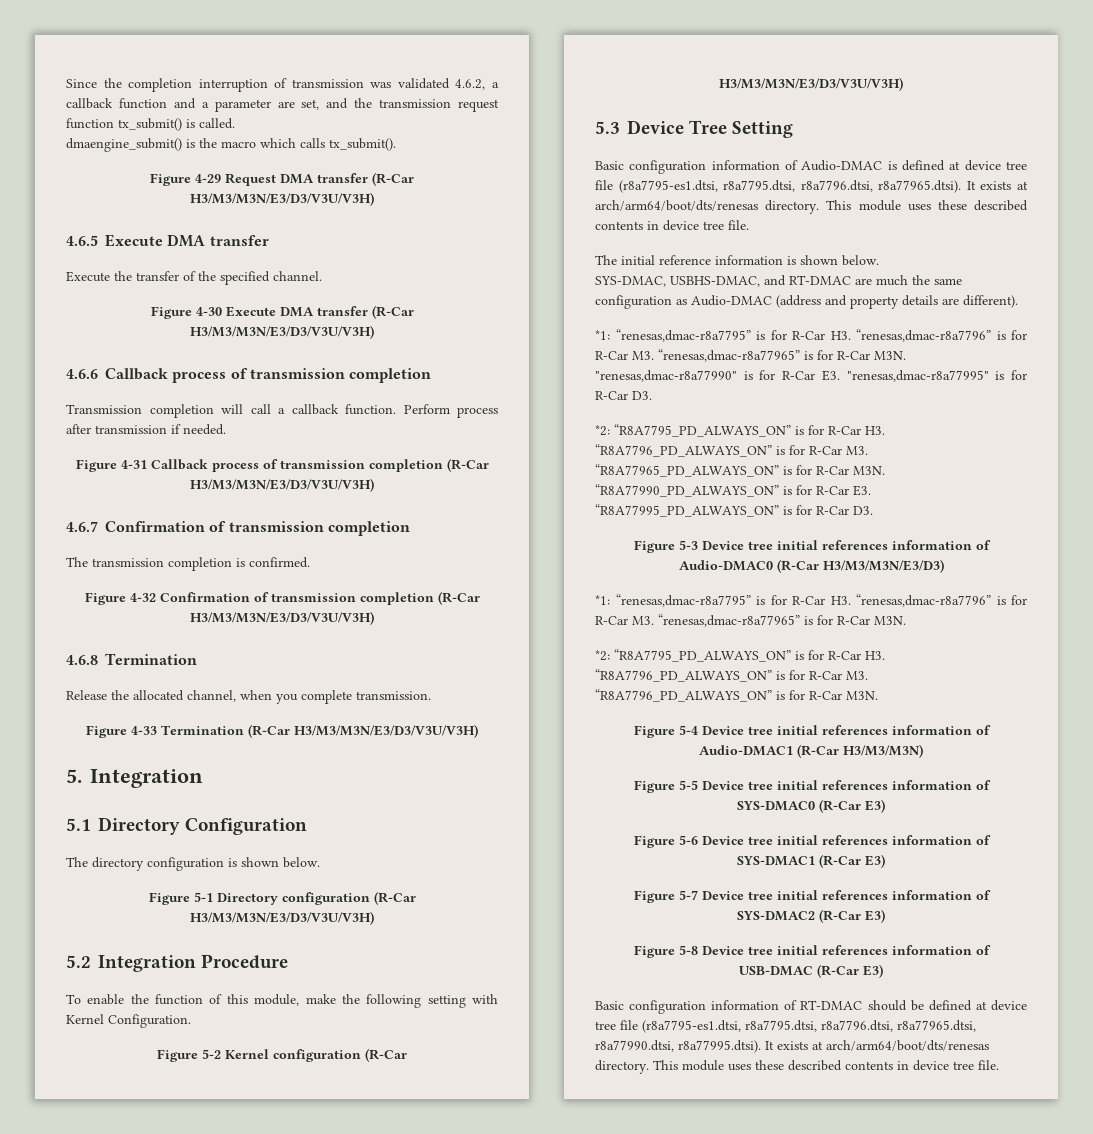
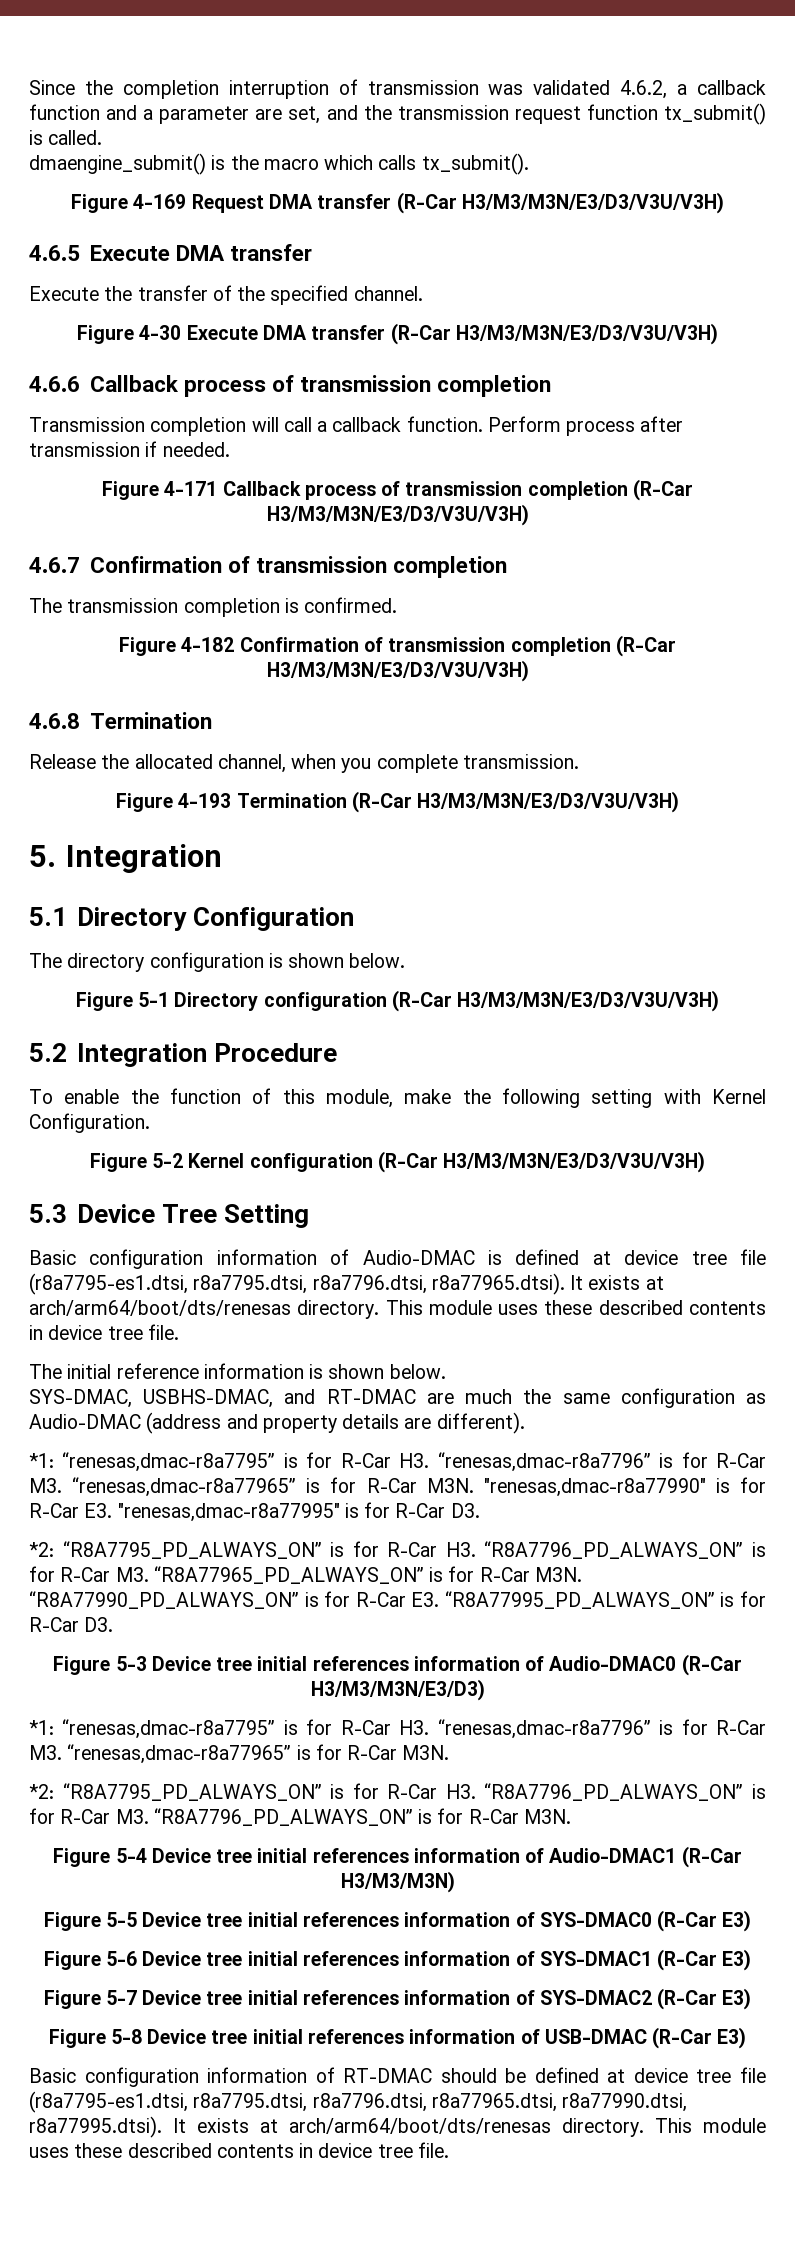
- Figure 4-29 Request DMA transfer (R-Car H3/M3/M3N/E3/D3/V3U/V3H)
+ Figure 4-169 Request DMA transfer (R-Car H3/M3/M3N/E3/D3/V3U/V3H)
- Figure 4-31 Callback process of transmission completion (R-Car H3/M3/M3N/E3/D3/V3U/V3H)
+ Figure 4-171 Callback process of transmission completion (R-Car H3/M3/M3N/E3/D3/V3U/V3H)
- Figure 4-32 Confirmation of transmission completion (R-Car H3/M3/M3N/E3/D3/V3U/V3H)
+ Figure 4-182 Confirmation of transmission completion (R-Car H3/M3/M3N/E3/D3/V3U/V3H)
- Figure 4-33 Termination (R-Car H3/M3/M3N/E3/D3/V3U/V3H)
+ Figure 4-193 Termination (R-Car H3/M3/M3N/E3/D3/V3U/V3H)

